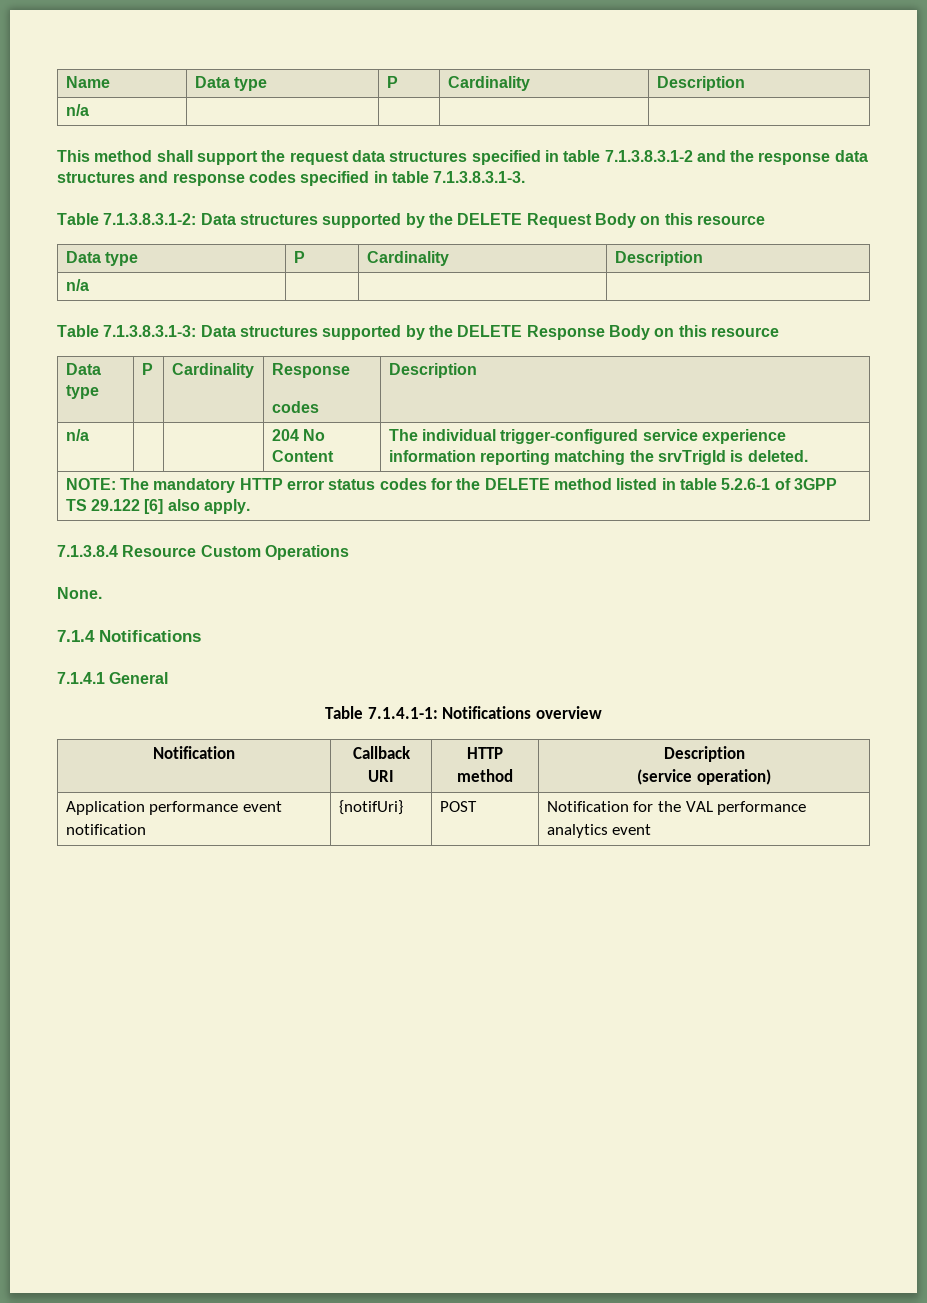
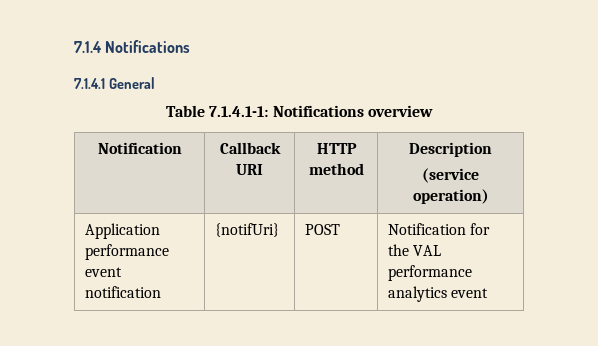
- Name | Data type | P | Cardinality | Description
- n/a | | | |
- This method shall support the request data structures specified in table 7.1.3.8.3.1-2 and the response data structures and response codes specified in table 7.1.3.8.3.1-3.
- Table 7.1.3.8.3.1-2: Data structures supported by the DELETE Request Body on this resource
- Data type | P | Cardinality | Description
- n/a | | |
- Table 7.1.3.8.3.1-3: Data structures supported by the DELETE Response Body on this resource
- Data type | P | Cardinality | Response
- codes | Description
- n/a | | | 204 No Content | The individual trigger-configured service experience information reporting matching the srvTrigId is deleted.
- NOTE: The mandatory HTTP error status codes for the DELETE method listed in table 5.2.6-1 of 3GPP TS 29.122 [6] also apply.
- 7.1.3.8.4 Resource Custom Operations
- None.

